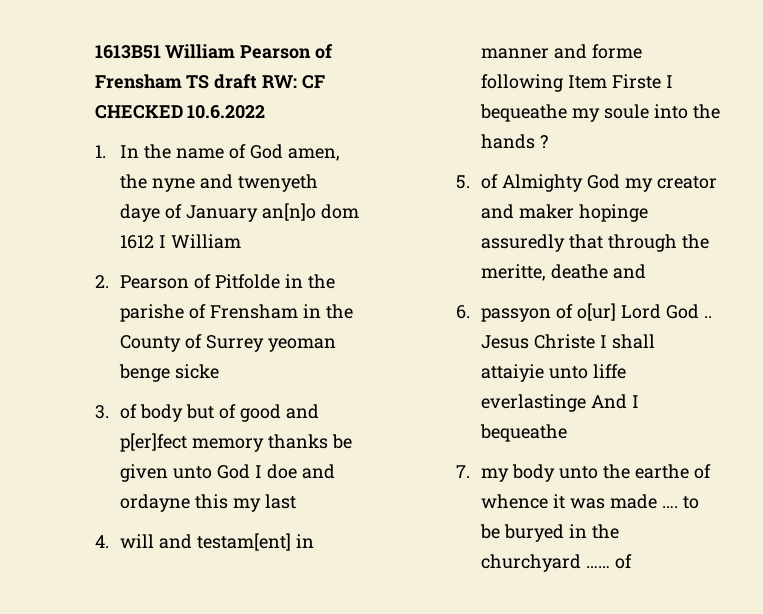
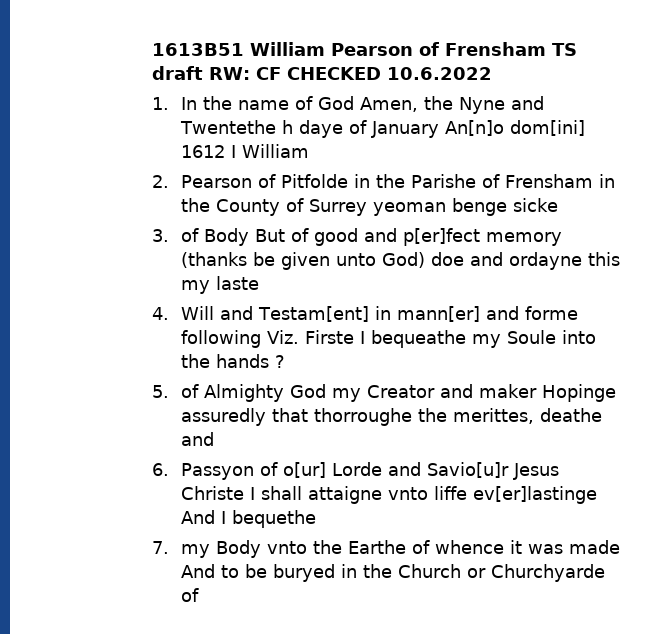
- 1. In the name of God amen, the nyne and twenyeth daye of January an[n]o dom 1612 I William
+ 1. In the name of God Amen, the Nyne and Twentethe h daye of January An[n]o dom[ini] 1612 I William
- 2. Pearson of Pitfolde in the parishe of Frensham in the County of Surrey yeoman benge sicke
+ 2. Pearson of Pitfolde in the Parishe of Frensham in the County of Surrey yeoman benge sicke
- 3. of body but of good and p[er]fect memory thanks be given unto God I doe and ordayne this my last
+ 3. of Body But of good and p[er]fect memory (thanks be given unto God) doe and ordayne this my laste
- 4. will and testam[ent] in manner and forme following Item Firste I bequeathe my soule into the hands ?
+ 4. Will and Testam[ent] in mann[er] and forme following Viz. Firste I bequeathe my Soule into the hands ?
- 5. of Almighty God my creator and maker hopinge assuredly that through the meritte, deathe and
+ 5. of Almighty God my Creator and maker Hopinge assuredly that thorroughe the merittes, deathe and
- 6. passyon of o[ur] Lord God .. Jesus Christe I shall attaiyie unto liffe everlastinge And I bequeathe
+ 6. Passyon of o[ur] Lorde and Savio[u]r Jesus Christe I shall attaigne vnto liffe ev[er]lastinge And I bequethe
- 7. my body unto the earthe of whence it was made …. to be buryed in the churchyard …… of
+ 7. my Body vnto the Earthe of whence it was made And to be buryed in the Church or Churchyarde of

